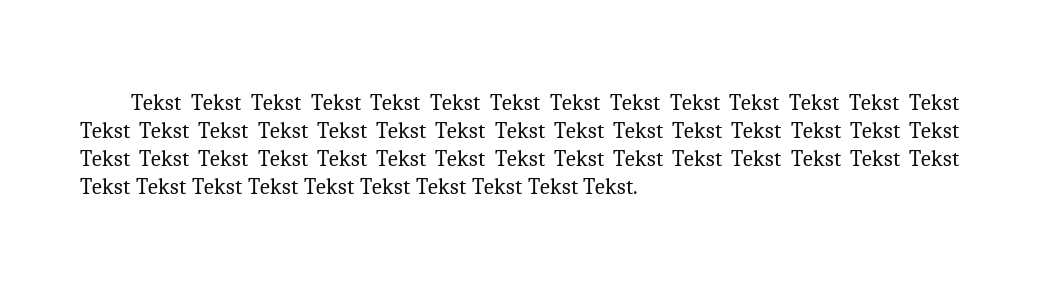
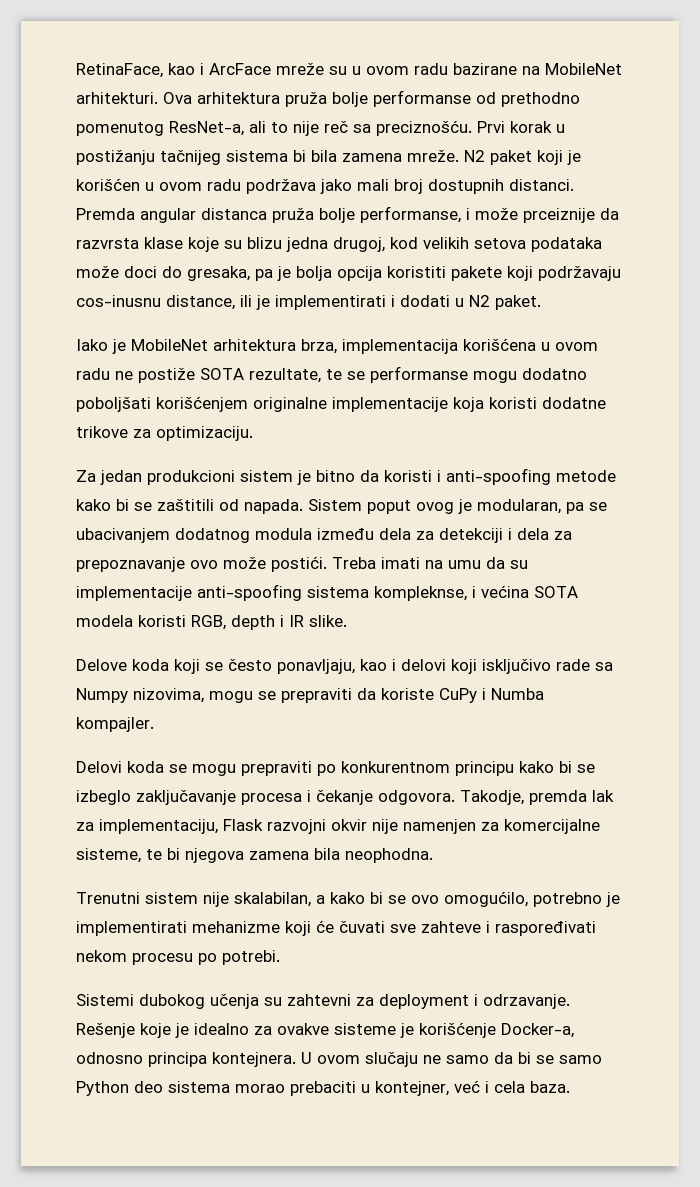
- Tekst Tekst Tekst Tekst Tekst Tekst Tekst Tekst Tekst Tekst Tekst Tekst Tekst Tekst Tekst Tekst Tekst Tekst Tekst Tekst Tekst Tekst Tekst Tekst Tekst Tekst Tekst Tekst Tekst Tekst Tekst Tekst Tekst Tekst Tekst Tekst Tekst Tekst Tekst Tekst Tekst Tekst Tekst Tekst Tekst Tekst Tekst Tekst Tekst Tekst Tekst Tekst Tekst Tekst.
+ RetinaFace, kao i ArcFace mreže su u ovom radu bazirane na MobileNet arhitekturi. Ova arhitektura pruža bolje performanse od prethodno pomenutog ResNet-a, ali to nije reč sa preciznošću. Prvi korak u postižanju tačnijeg sistema bi bila zamena mreže. N2 paket koji je korišćen u ovom radu podržava jako mali broj dostupnih distanci. Premda angular distanca pruža bolje performanse, i može prceiznije da razvrsta klase koje su blizu jedna drugoj, kod velikih setova podataka može doci do gresaka, pa je bolja opcija koristiti pakete koji podržavaju cos-inusnu distance, ili je implementirati i dodati u N2 paket.
+ Iako je MobileNet arhitektura brza, implementacija korišćena u ovom radu ne postiže SOTA rezultate, te se performanse mogu dodatno poboljšati korišćenjem originalne implementacije koja koristi dodatne trikove za optimizaciju.
+ Za jedan produkcioni sistem je bitno da koristi i anti-spoofing metode kako bi se zaštitili od napada. Sistem poput ovog je modularan, pa se ubacivanjem dodatnog modula između dela za detekciji i dela za prepoznavanje ovo može postići. Treba imati na umu da su implementacije anti-spoofing sistema kompleknse, i većina SOTA modela koristi RGB, depth i IR slike.
+ Delove koda koji se često ponavljaju, kao i delovi koji isključivo rade sa Numpy nizovima, mogu se prepraviti da koriste CuPy i Numba kompajler.
+ Delovi koda se mogu prepraviti po konkurentnom principu kako bi se izbeglo zaključavanje procesa i čekanje odgovora. Takodje, premda lak za implementaciju, Flask razvojni okvir nije namenjen za komercijalne sisteme, te bi njegova zamena bila neophodna.
+ Trenutni sistem nije skalabilan, a kako bi se ovo omogućilo, potrebno je implementirati mehanizme koji će čuvati sve zahteve i raspoređivati nekom procesu po potrebi.
+ Sistemi dubokog učenja su zahtevni za deployment i odrzavanje. Rešenje koje je idealno za ovakve sisteme je korišćenje Docker-a, odnosno principa kontejnera. U ovom slučaju ne samo da bi se samo Python deo sistema morao prebaciti u kontejner, već i cela baza.

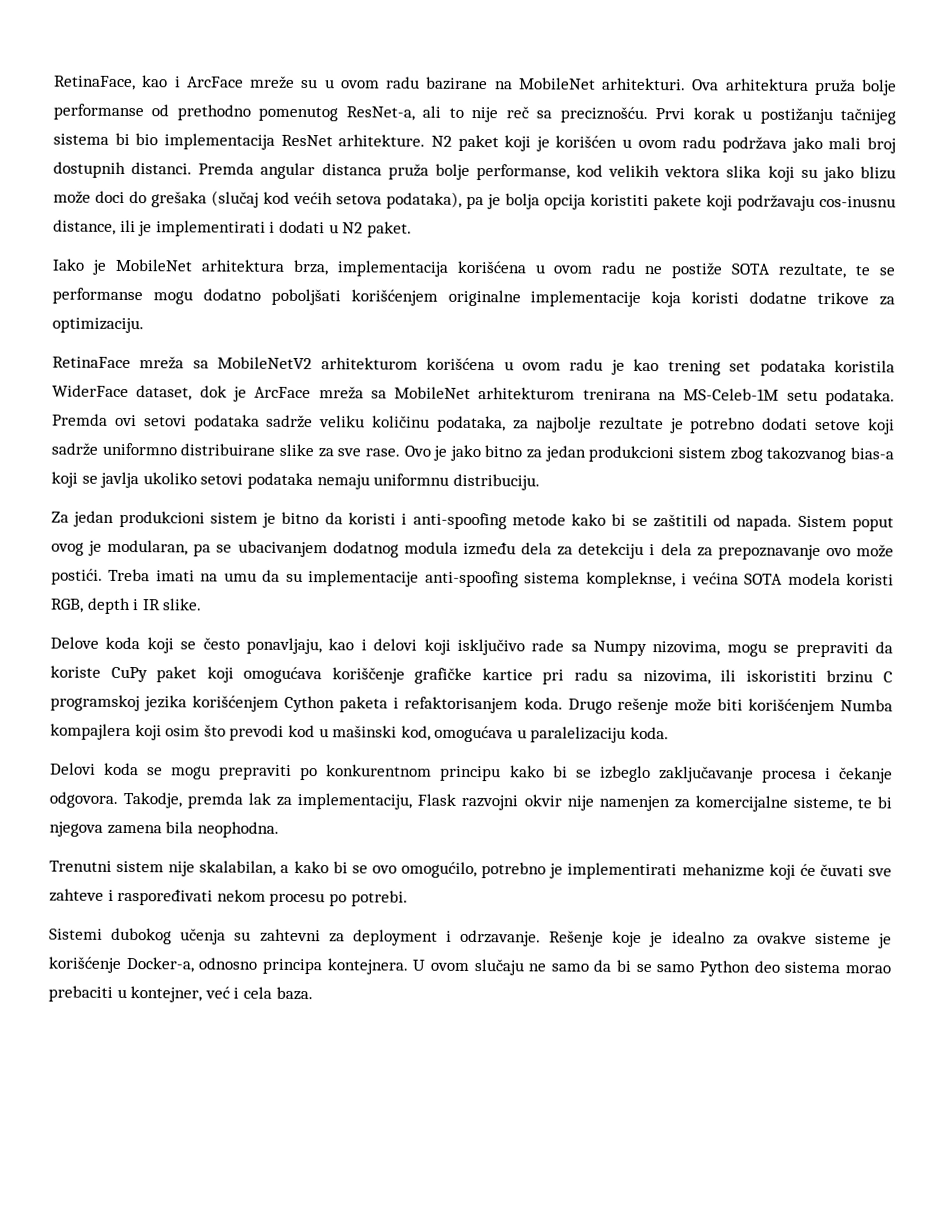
- Prvi korak u postižanju tačnijeg sistema bi bila zamena mreže.
+ Prvi korak u postižanju tačnijeg sistema bi bio implementacija ResNet arhitekture.
- Premda angular distanca pruža bolje performanse, i može prceiznije da razvrsta klase koje su blizu jedna drugoj, kod velikih setova podataka može doci do gresaka, pa je bolja opcija koristiti pakete koji podržavaju cos-inusnu distance, ili je implementirati i dodati u N2 paket.
+ Premda angular distanca pruža bolje performanse, kod velikih vektora slika koji su jako blizu može doci do grešaka (slučaj kod većih setova podataka), pa je bolja opcija koristiti pakete koji podržavaju cos-inusnu distance, ili je implementirati i dodati u N2 paket.
+ RetinaFace mreža sa MobileNetV2 arhitekturom korišćena u ovom radu je kao trening set podataka koristila WiderFace dataset, dok je ArcFace mreža sa MobileNet arhitekturom trenirana na MS-Celeb-1M setu podataka. Premda ovi setovi podataka sadrže veliku količinu podataka, za najbolje rezultate je potrebno dodati setove koji sadrže uniformno distribuirane slike za sve rase. Ovo je jako bitno za jedan produkcioni sistem zbog takozvanog bias-a koji se javlja ukoliko setovi podataka nemaju uniformnu distribuciju.
- Sistem poput ovog je modularan, pa se ubacivanjem dodatnog modula između dela za detekciji i dela za prepoznavanje ovo može postići.
+ Sistem poput ovog je modularan, pa se ubacivanjem dodatnog modula između dela za detekciju i dela za prepoznavanje ovo može postići.
- Delove koda koji se često ponavljaju, kao i delovi koji isključivo rade sa Numpy nizovima, mogu se prepraviti da koriste CuPy i Numba kompajler.
+ Delove koda koji se često ponavljaju, kao i delovi koji isključivo rade sa Numpy nizovima, mogu se prepraviti da koriste CuPy paket koji omogućava koriščenje grafičke kartice pri radu sa nizovima, ili iskoristiti brzinu C programskoj jezika korišćenjem Cython paketa i refaktorisanjem koda. Drugo rešenje može biti korišćenjem Numba kompajlera koji osim što prevodi kod u mašinski kod, omogućava u paralelizaciju koda.

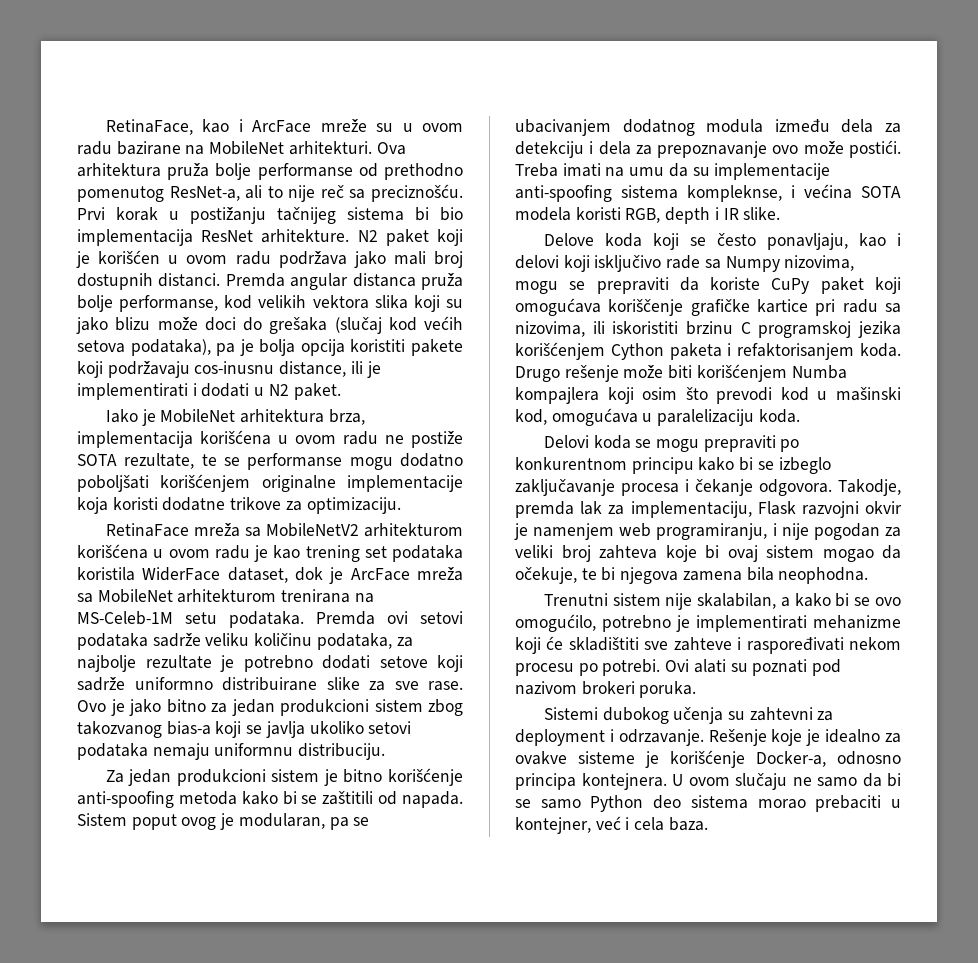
- Za jedan produkcioni sistem je bitno da koristi i anti-spoofing metode kako bi se zaštitili od napada.
+ Za jedan produkcioni sistem je bitno korišćenje anti-spoofing metoda kako bi se zaštitili od napada.
- Takodje, premda lak za implementaciju, Flask razvojni okvir nije namenjen za komercijalne sisteme, te bi njegova zamena bila neophodna.
+ Takodje, premda lak za implementaciju, Flask razvojni okvir je namenjem web programiranju, i nije pogodan za veliki broj zahteva koje bi ovaj sistem mogao da očekuje, te bi njegova zamena bila neophodna.
- Trenutni sistem nije skalabilan, a kako bi se ovo omogućilo, potrebno je implementirati mehanizme koji će čuvati sve zahteve i raspoređivati nekom procesu po potrebi.
+ Trenutni sistem nije skalabilan, a kako bi se ovo omogućilo, potrebno je implementirati mehanizme koji će skladištiti sve zahteve i raspoređivati nekom procesu po potrebi. Ovi alati su poznati pod nazivom brokeri poruka.

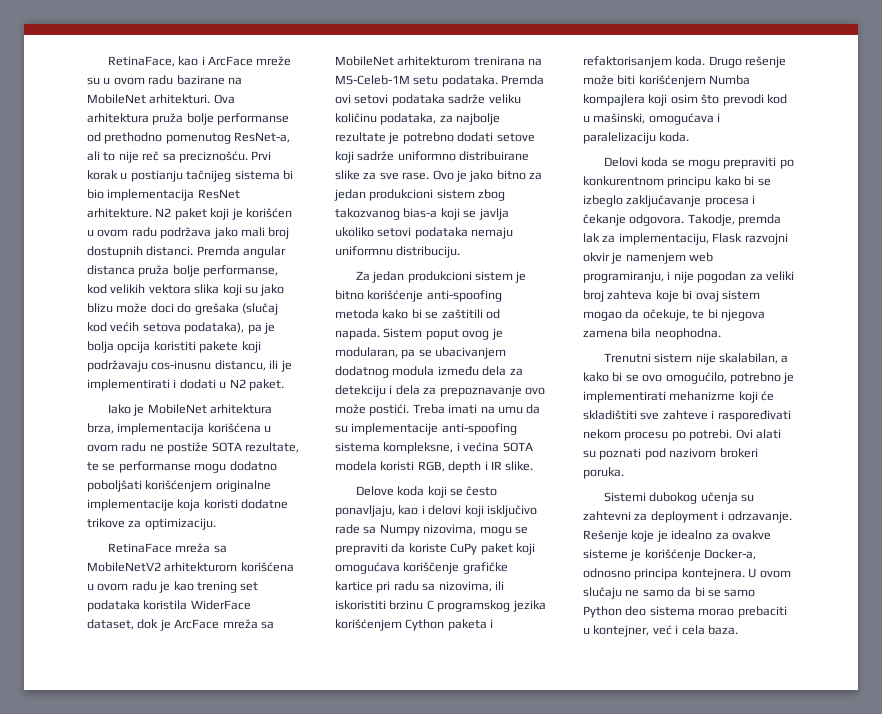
- Prvi korak u postižanju tačnijeg sistema bi bio implementacija ResNet arhitekture.
+ Prvi korak u postianju tačnijeg sistema bi bio implementacija ResNet arhitekture.
- Premda angular distanca pruža bolje performanse, kod velikih vektora slika koji su jako blizu može doci do grešaka (slučaj kod većih setova podataka), pa je bolja opcija koristiti pakete koji podržavaju cos-inusnu distance, ili je implementirati i dodati u N2 paket.
+ Premda angular distanca pruža bolje performanse, kod velikih vektora slika koji su jako blizu može doci do grešaka (slučaj kod većih setova podataka), pa je bolja opcija koristiti pakete koji podržavaju cos-inusnu distancu, ili je implementirati i dodati u N2 paket.
- Treba imati na umu da su implementacije anti-spoofing sistema kompleknse, i većina SOTA modela koristi RGB, depth i IR slike.
+ Treba imati na umu da su implementacije anti-spoofing sistema kompleksne, i većina SOTA modela koristi RGB, depth i IR slike.
- Delove koda koji se često ponavljaju, kao i delovi koji isključivo rade sa Numpy nizovima, mogu se prepraviti da koriste CuPy paket koji omogućava koriščenje grafičke kartice pri radu sa nizovima, ili iskoristiti brzinu C programskoj jezika korišćenjem Cython paketa i refaktorisanjem koda.
+ Delove koda koji se često ponavljaju, kao i delovi koji isključivo rade sa Numpy nizovima, mogu se prepraviti da koriste CuPy paket koji omogućava koriščenje grafičke kartice pri radu sa nizovima, ili iskoristiti brzinu C programskog jezika korišćenjem Cython paketa i refaktorisanjem koda.
- Drugo rešenje može biti korišćenjem Numba kompajlera koji osim što prevodi kod u mašinski kod, omogućava u paralelizaciju koda.
+ Drugo rešenje može biti korišćenjem Numba kompajlera koji osim što prevodi kod u mašinski, omogućava i paralelizaciju koda.

